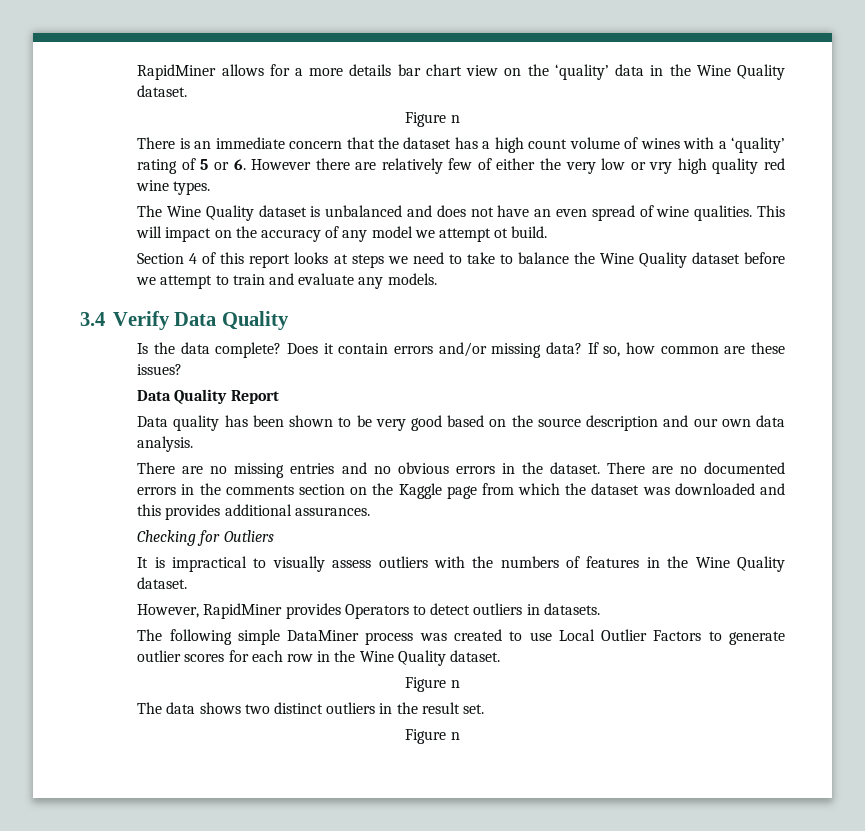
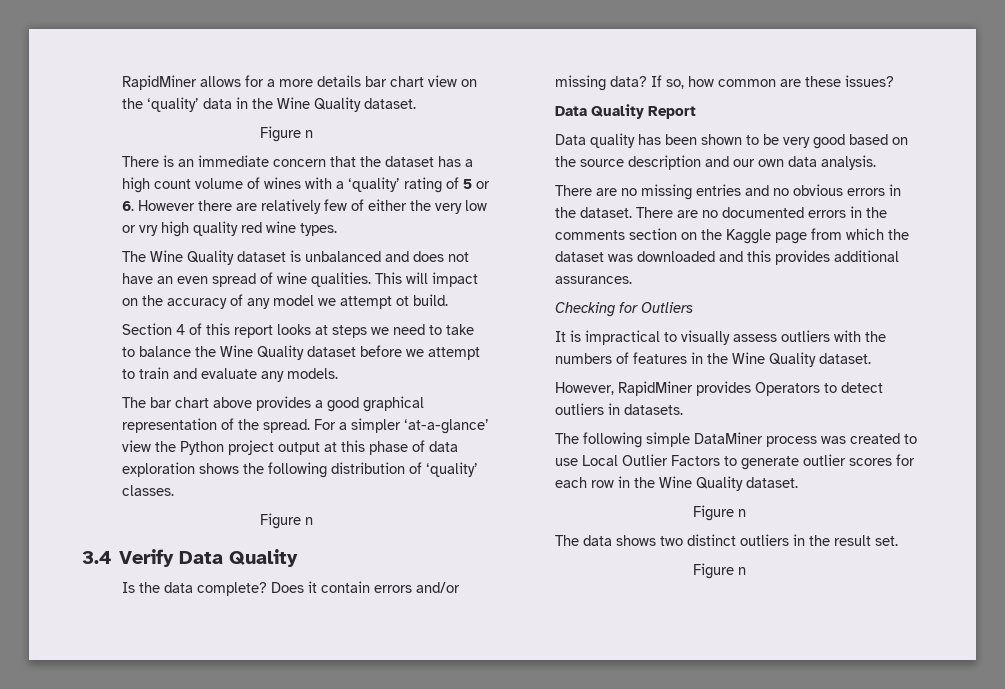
+ The bar chart above provides a good graphical representation of the spread. For a simpler ‘at-a-glance’ view the Python project output at this phase of data exploration shows the following distribution of ‘quality’ classes.
+ Figure n

